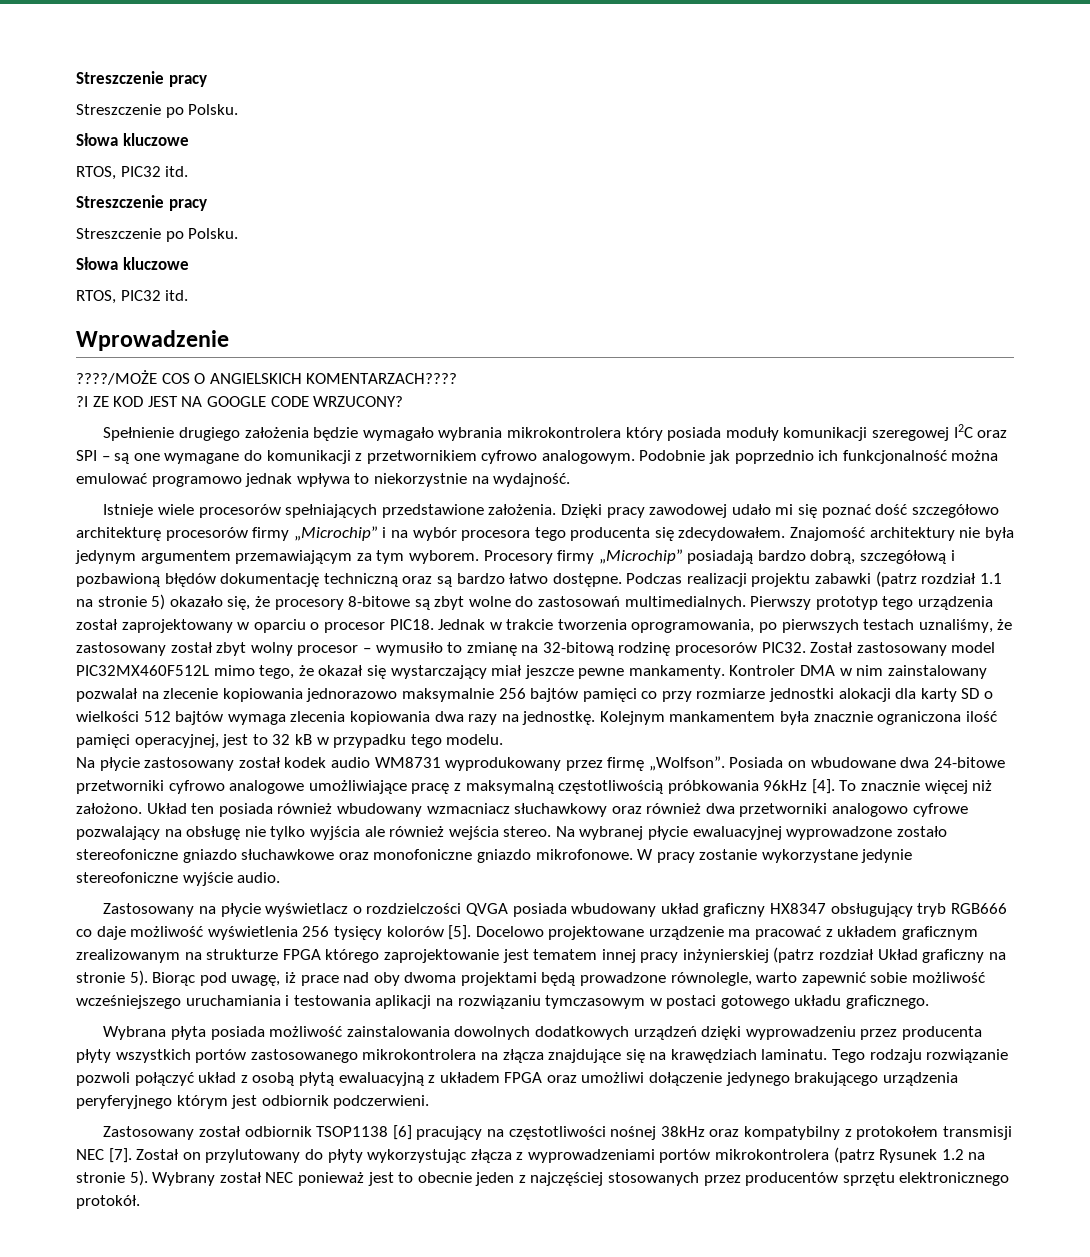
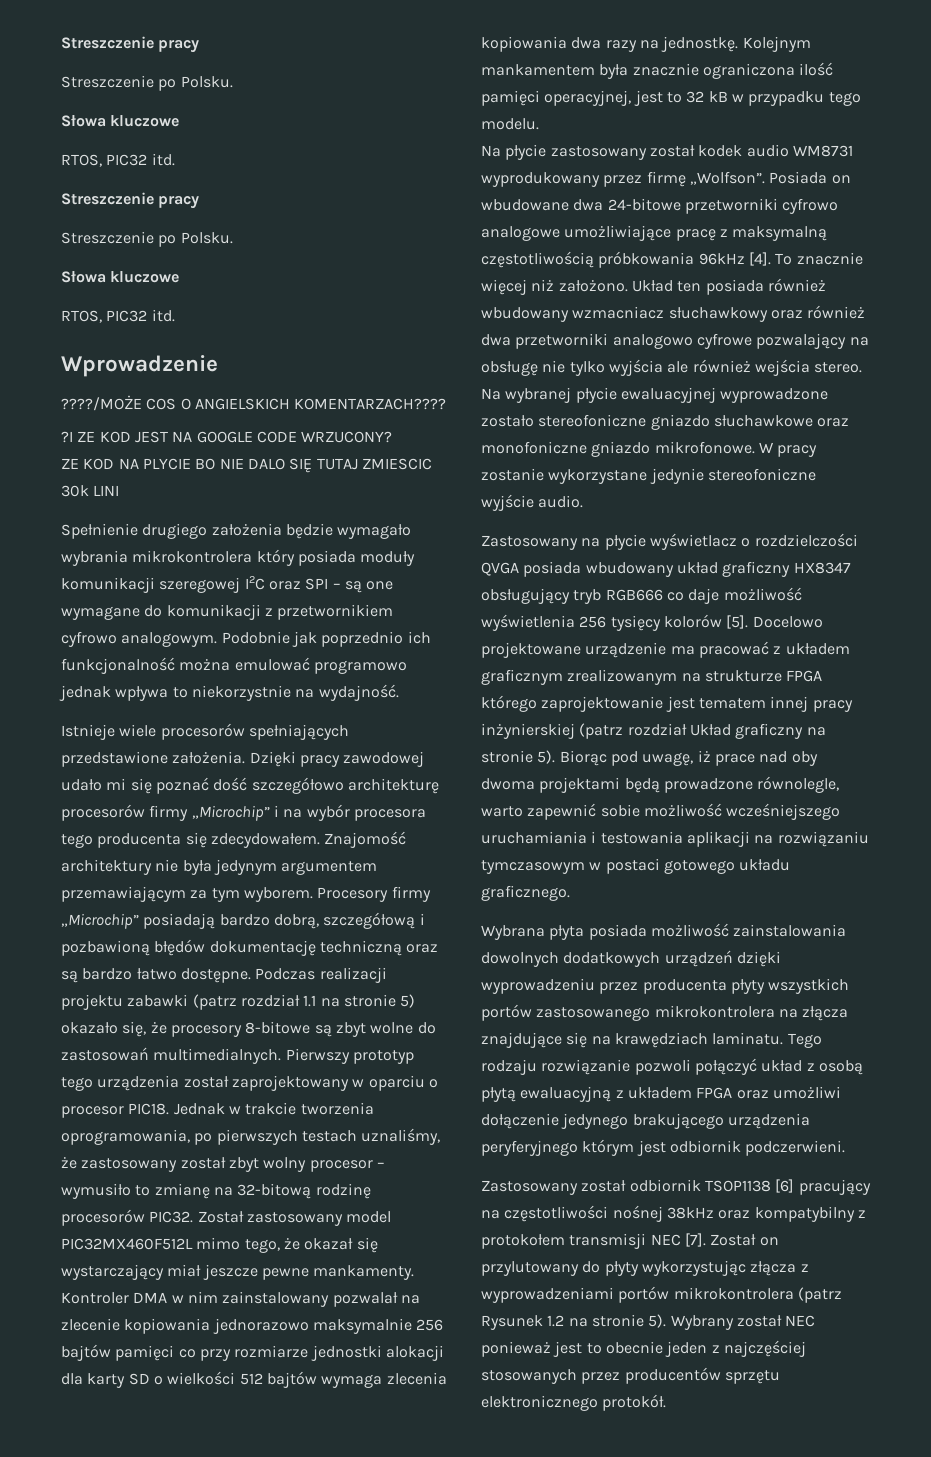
+ ZE KOD NA PLYCIE BO NIE DALO SIĘ TUTAJ ZMIESCIC 30k LINI

